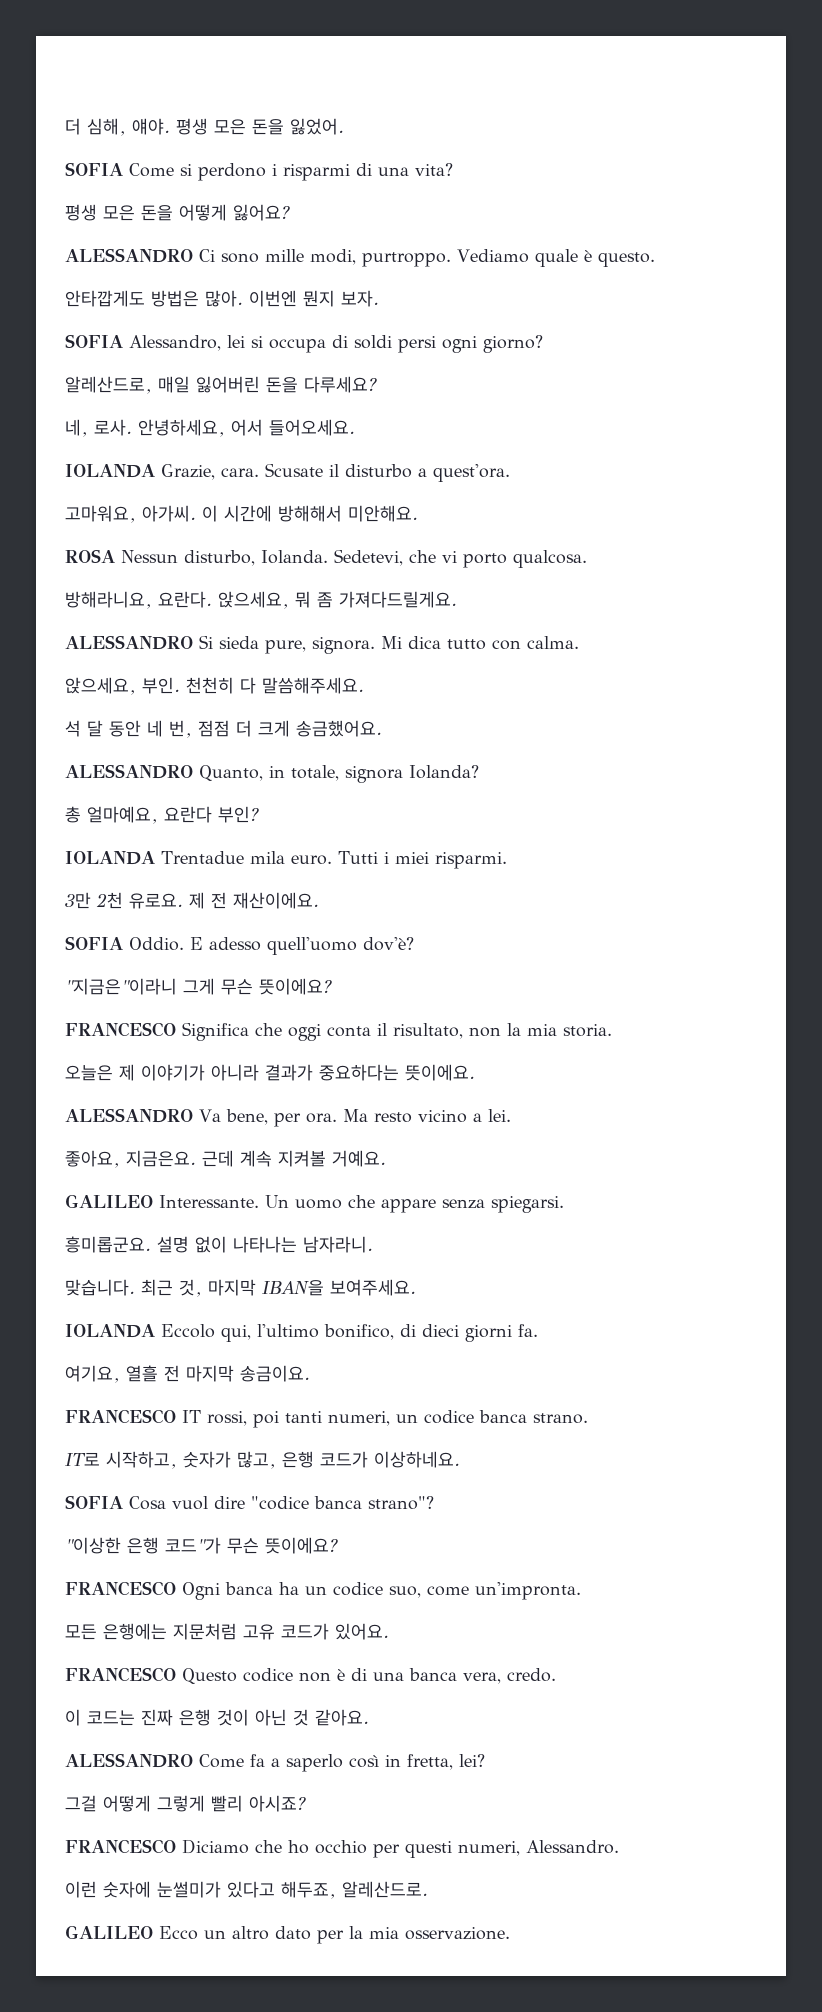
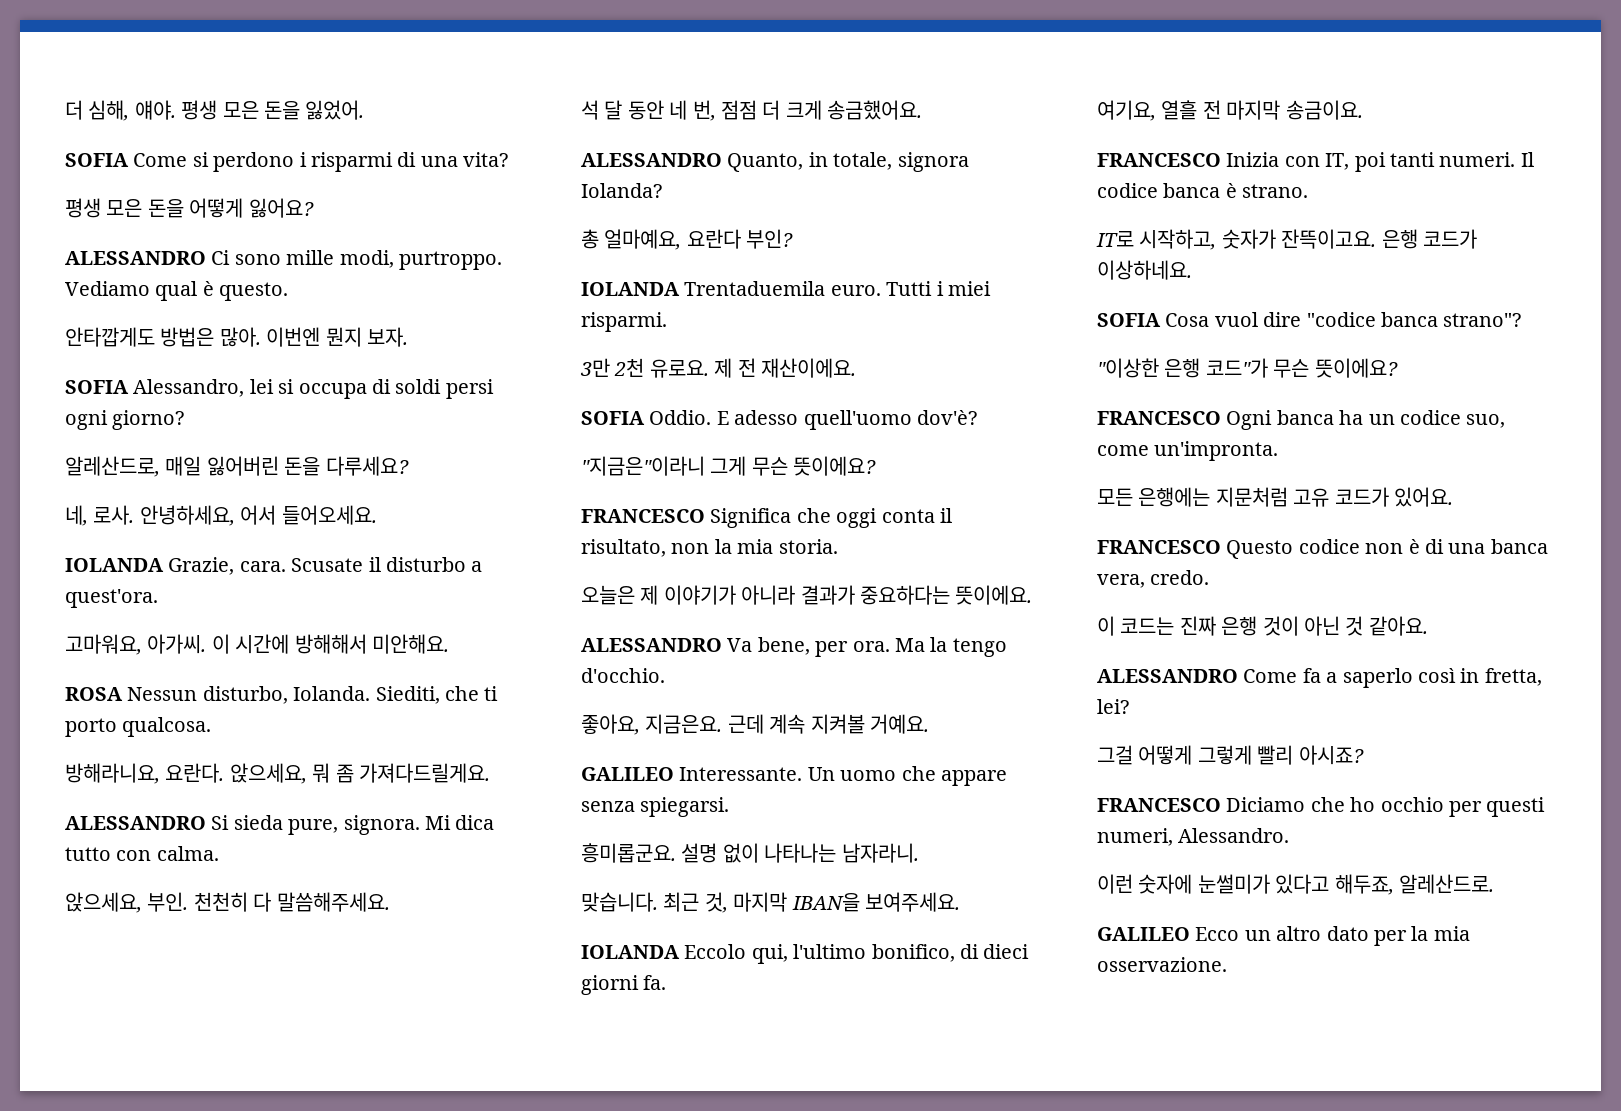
- Vediamo quale è questo.
+ Vediamo qual è questo.
- Sedetevi, che vi porto qualcosa.
+ Siediti, che ti porto qualcosa.
- IOLANDA Trentadue mila euro.
+ IOLANDA Trentaduemila euro.
- Ma resto vicino a lei.
+ Ma la tengo d'occhio.
- FRANCESCO IT rossi, poi tanti numeri, un codice banca strano.
+ FRANCESCO Inizia con IT, poi tanti numeri. Il codice banca è strano.
- IT로 시작하고, 숫자가 많고, 은행 코드가 이상하네요.
+ IT로 시작하고, 숫자가 잔뜩이고요. 은행 코드가 이상하네요.

